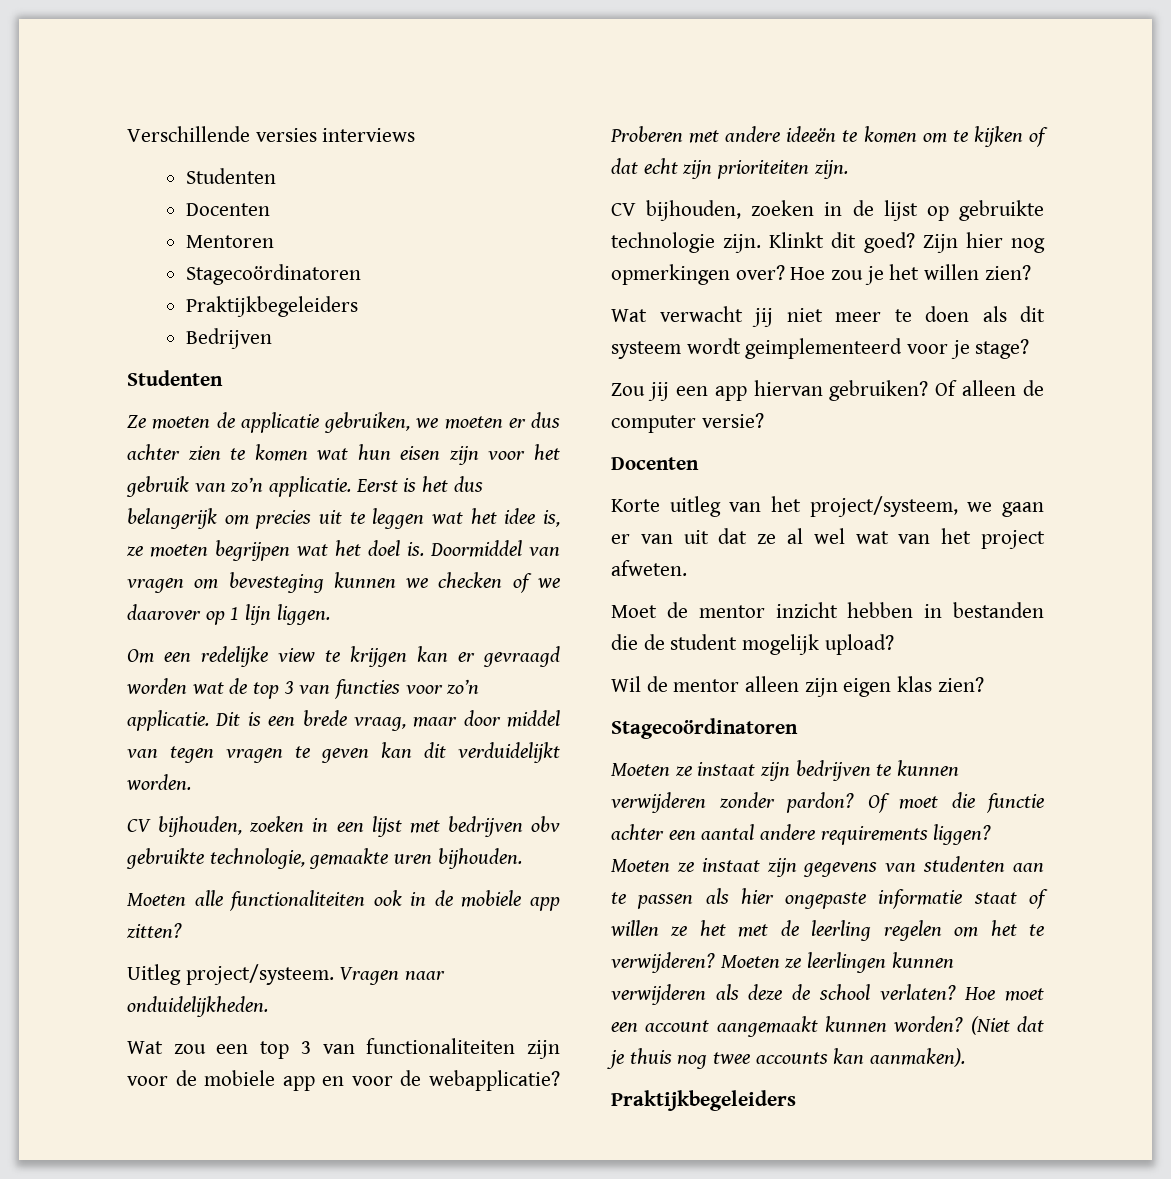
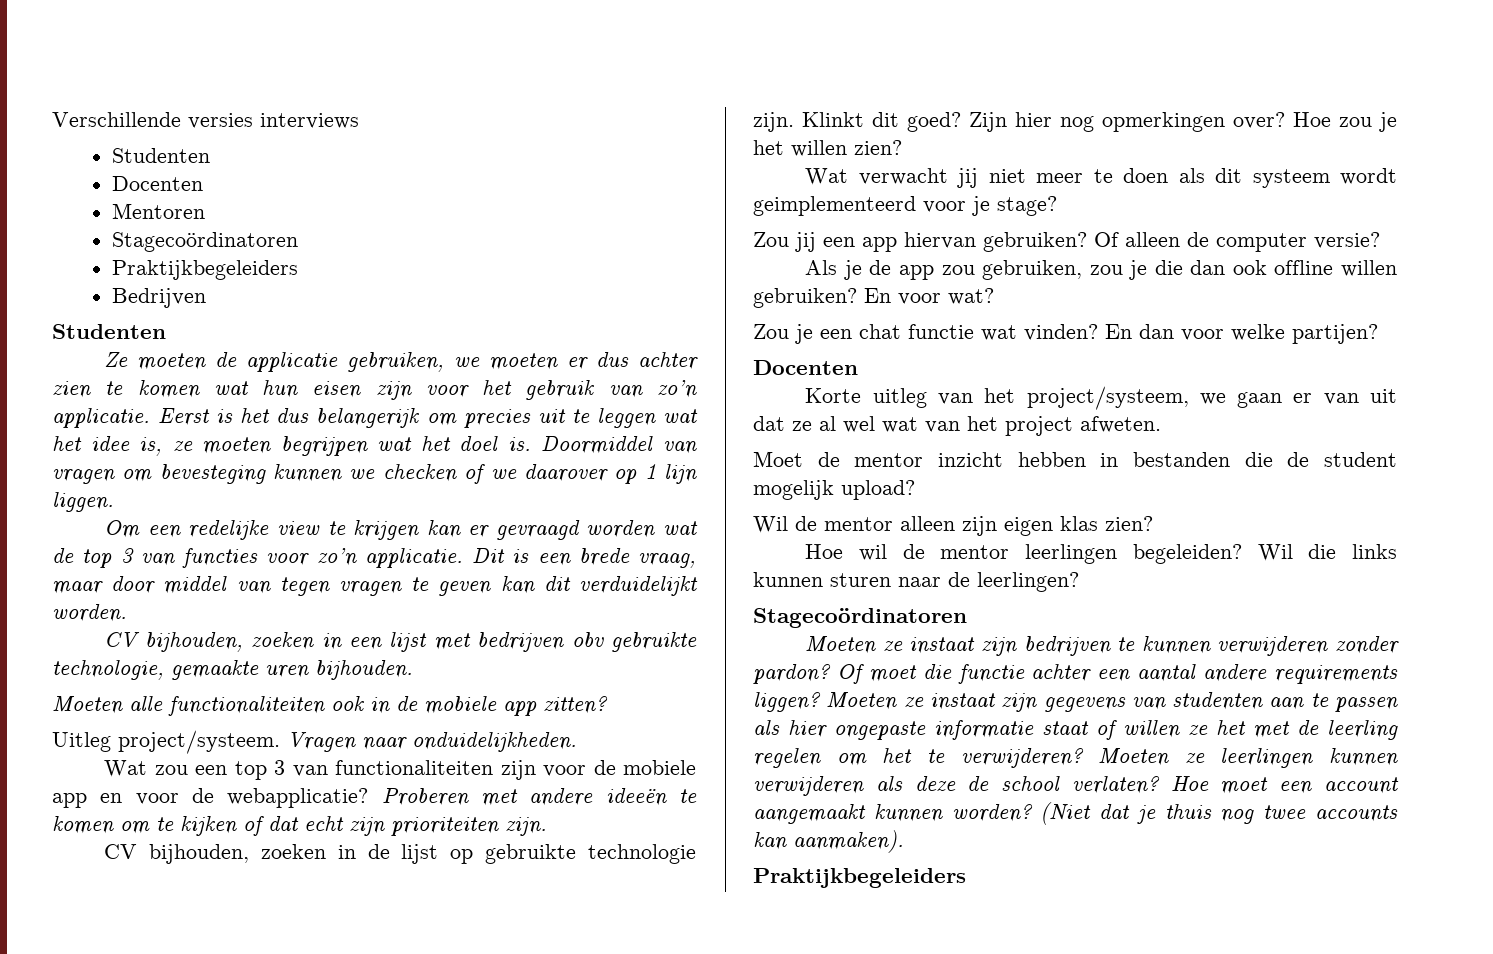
+ Als je de app zou gebruiken, zou je die dan ook offline willen gebruiken? En voor wat?
+ Zou je een chat functie wat vinden? En dan voor welke partijen?
+ Hoe wil de mentor leerlingen begeleiden? Wil die links kunnen sturen naar de leerlingen?

